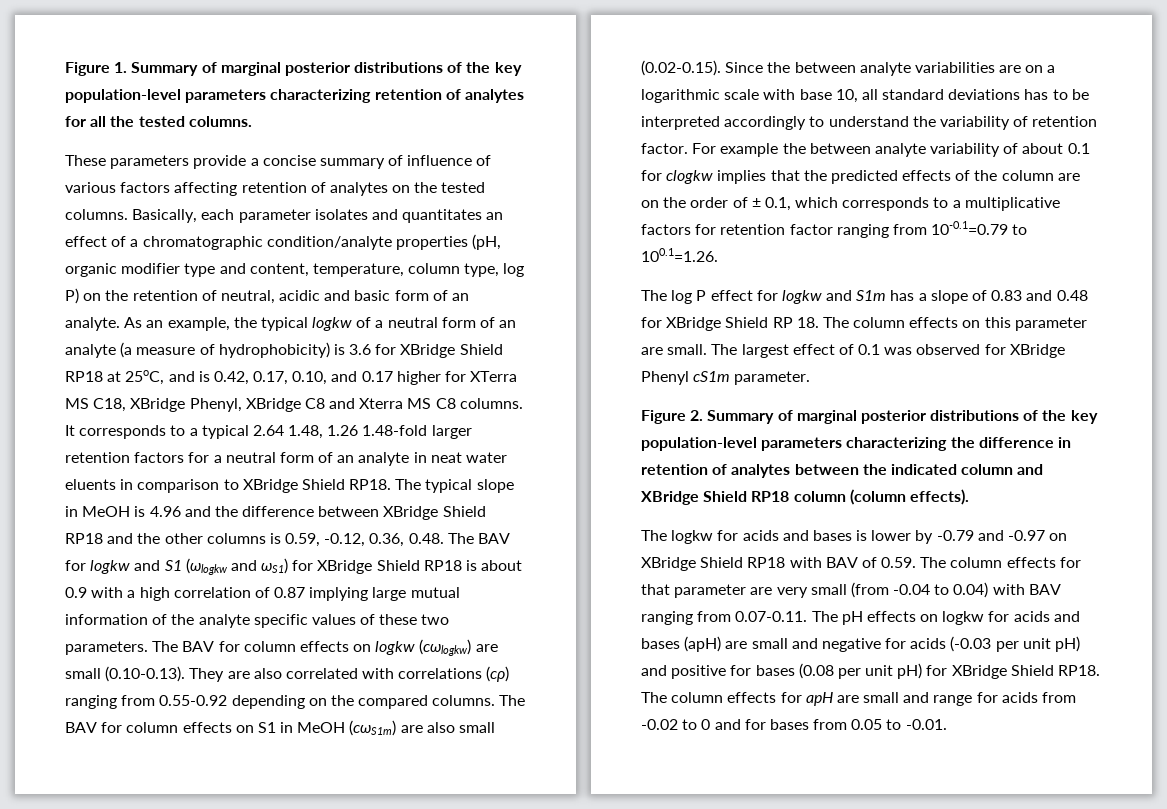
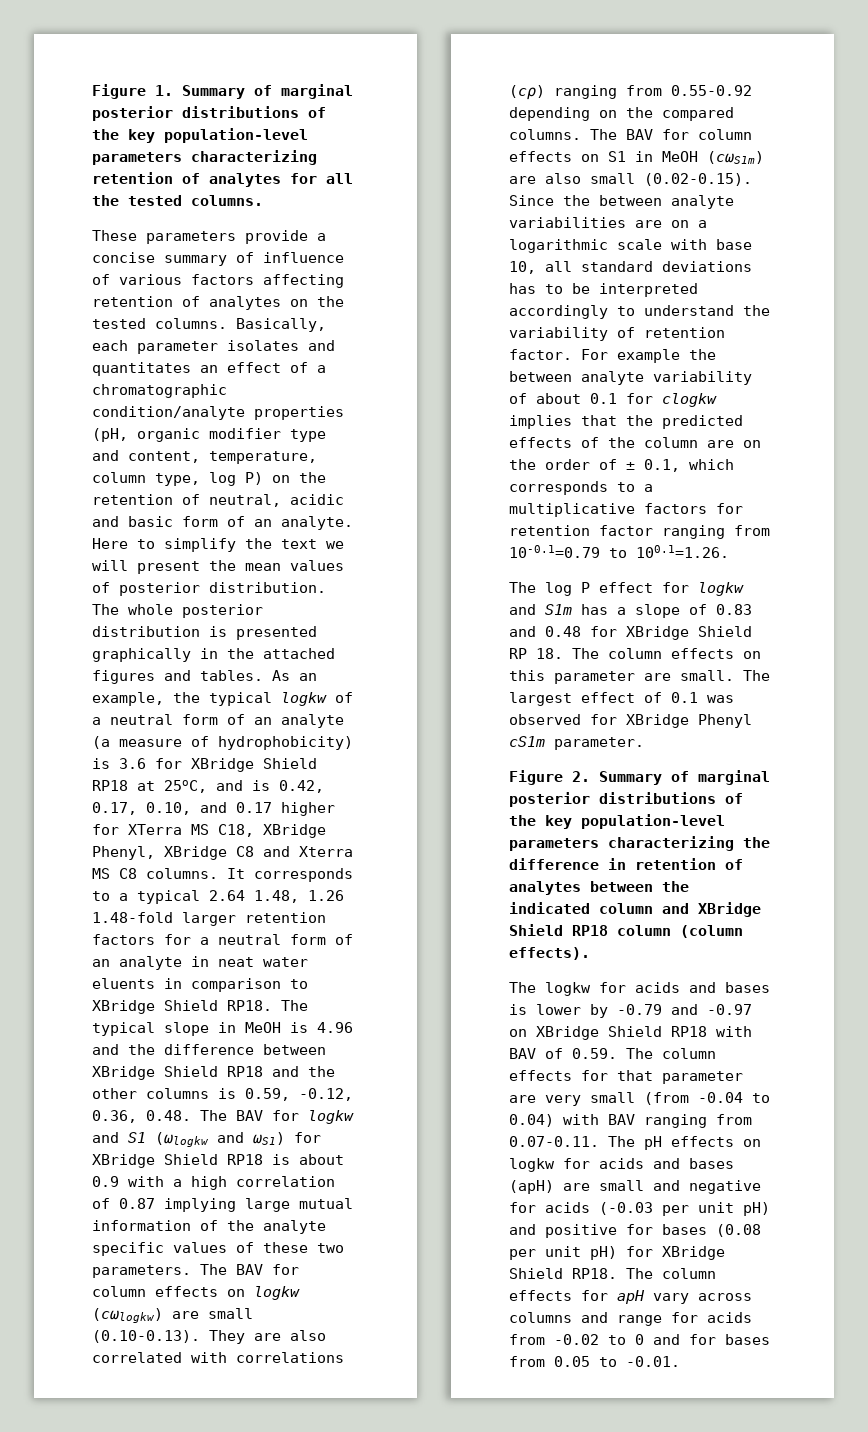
+ Here to simplify the text we will present the mean values of posterior distribution. The whole posterior distribution is presented graphically in the attached figures and tables.
- The column effects for apH are small and range for acids from -0.02 to 0 and for bases from 0.05 to -0.01.
+ The column effects for apH vary across columns and range for acids from -0.02 to 0 and for bases from 0.05 to -0.01.

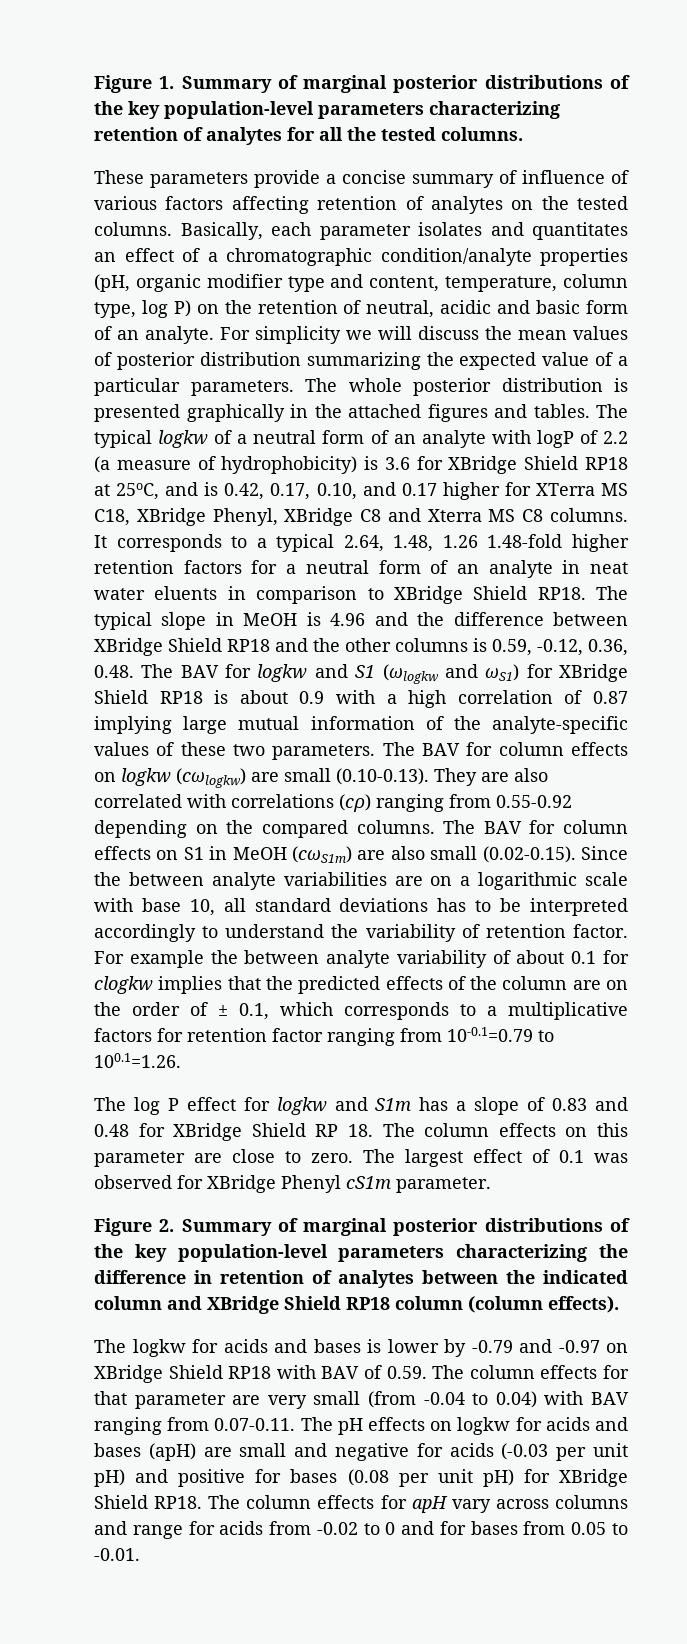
- Here to simplify the text we will present the mean values of posterior distribution.
+ For simplicity we will discuss the mean values of posterior distribution summarizing the expected value of a particular parameters.
- As an example, the typical logkw of a neutral form of an analyte (a measure of hydrophobicity) is 3.6 for XBridge Shield RP18 at 25oC, and is 0.42, 0.17, 0.10, and 0.17 higher for XTerra MS C18, XBridge Phenyl, XBridge C8 and Xterra MS C8 columns.
+ The typical logkw of a neutral form of an analyte with logP of 2.2 (a measure of hydrophobicity) is 3.6 for XBridge Shield RP18 at 25oC, and is 0.42, 0.17, 0.10, and 0.17 higher for XTerra MS C18, XBridge Phenyl, XBridge C8 and Xterra MS C8 columns.
- It corresponds to a typical 2.64 1.48, 1.26 1.48-fold larger retention factors for a neutral form of an analyte in neat water eluents in comparison to XBridge Shield RP18.
+ It corresponds to a typical 2.64, 1.48, 1.26 1.48-fold higher retention factors for a neutral form of an analyte in neat water eluents in comparison to XBridge Shield RP18.
- The typical slope in MeOH is 4.96 and the difference between XBridge Shield RP18 and the other columns is 0.59, -0.12, 0.36, 0.48. The BAV for logkw and S1 (ωlogkw and ωS1) for XBridge Shield RP18 is about 0.9 with a high correlation of 0.87 implying large mutual information of the analyte specific values of these two parameters.
+ The typical slope in MeOH is 4.96 and the difference between XBridge Shield RP18 and the other columns is 0.59, -0.12, 0.36, 0.48. The BAV for logkw and S1 (ωlogkw and ωS1) for XBridge Shield RP18 is about 0.9 with a high correlation of 0.87 implying large mutual information of the analyte-specific values of these two parameters.
- The log P effect for logkw and S1m has a slope of 0.83 and 0.48 for XBridge Shield RP 18. The column effects on this parameter are small.
+ The log P effect for logkw and S1m has a slope of 0.83 and 0.48 for XBridge Shield RP 18. The column effects on this parameter are close to zero.

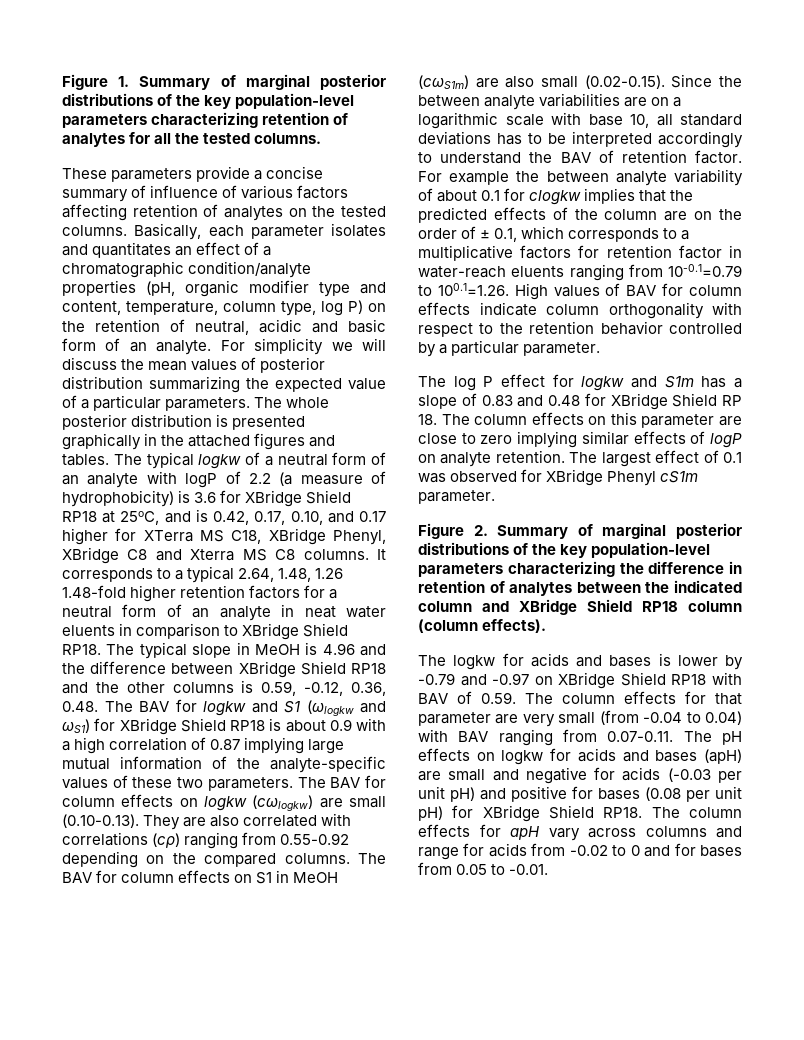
- The BAV for column effects on S1 in MeOH (cωS1m) are also small (0.02-0.15). Since the between analyte variabilities are on a logarithmic scale with base 10, all standard deviations has to be interpreted accordingly to understand the variability of retention factor.
+ The BAV for column effects on S1 in MeOH (cωS1m) are also small (0.02-0.15). Since the between analyte variabilities are on a logarithmic scale with base 10, all standard deviations has to be interpreted accordingly to understand the BAV of retention factor.
- For example the between analyte variability of about 0.1 for clogkw implies that the predicted effects of the column are on the order of ± 0.1, which corresponds to a multiplicative factors for retention factor ranging from 10-0.1=0.79 to 100.1=1.26.
+ For example the between analyte variability of about 0.1 for clogkw implies that the predicted effects of the column are on the order of ± 0.1, which corresponds to a multiplicative factors for retention factor in water-reach eluents ranging from 10-0.1=0.79 to 100.1=1.26. High values of BAV for column effects indicate column orthogonality with respect to the retention behavior controlled by a particular parameter.
- The log P effect for logkw and S1m has a slope of 0.83 and 0.48 for XBridge Shield RP 18. The column effects on this parameter are close to zero.
+ The log P effect for logkw and S1m has a slope of 0.83 and 0.48 for XBridge Shield RP 18. The column effects on this parameter are close to zero implying similar effects of logP on analyte retention.

